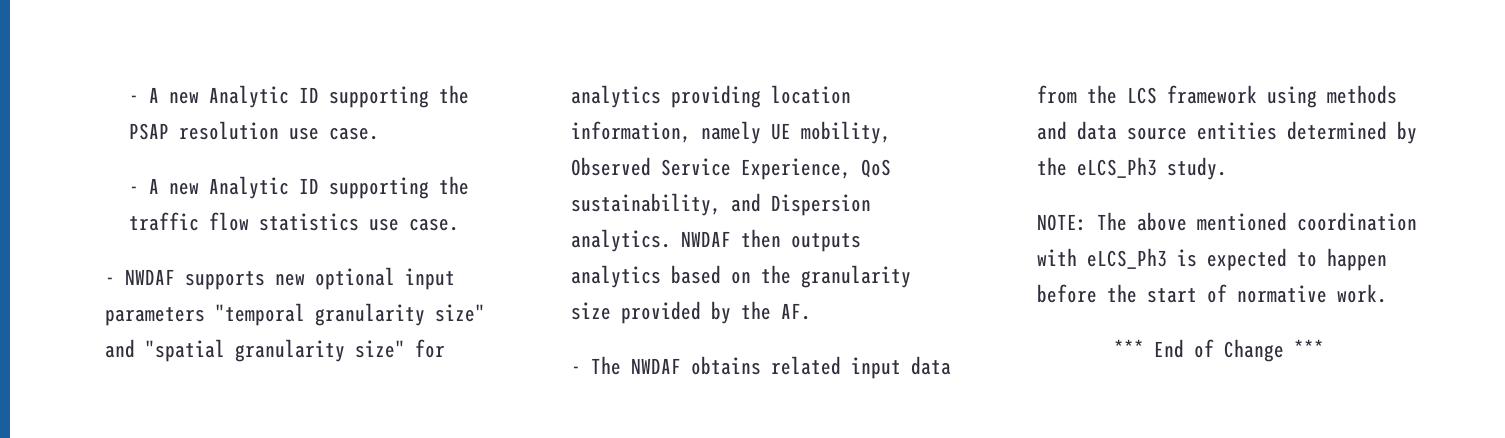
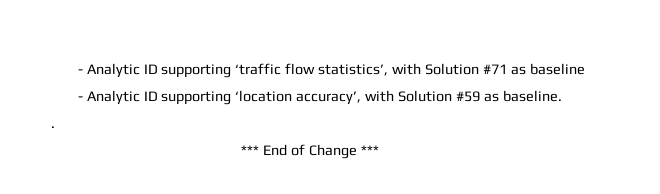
- - A new Analytic ID supporting the PSAP resolution use case.
- - A new Analytic ID supporting the traffic flow statistics use case.
- - NWDAF supports new optional input parameters "temporal granularity size" and "spatial granularity size" for analytics providing location information, namely UE mobility, Observed Service Experience, QoS sustainability, and Dispersion analytics. NWDAF then outputs analytics based on the granularity size provided by the AF.
- - The NWDAF obtains related input data from the LCS framework using methods and data source entities determined by the eLCS_Ph3 study.
- NOTE: The above mentioned coordination with eLCS_Ph3 is expected to happen before the start of normative work.
+ - Analytic ID supporting ‘traffic flow statistics’, with Solution #71 as baseline
+ - Analytic ID supporting ‘location accuracy’, with Solution #59 as baseline.
+ .

